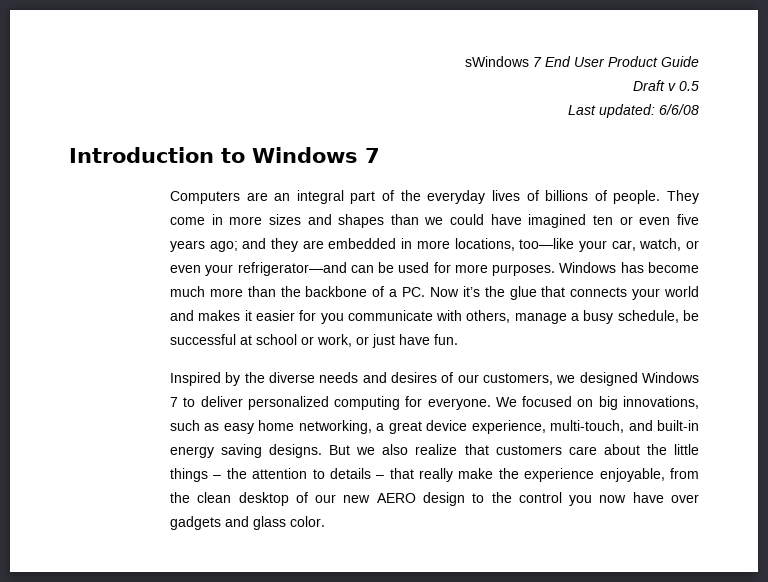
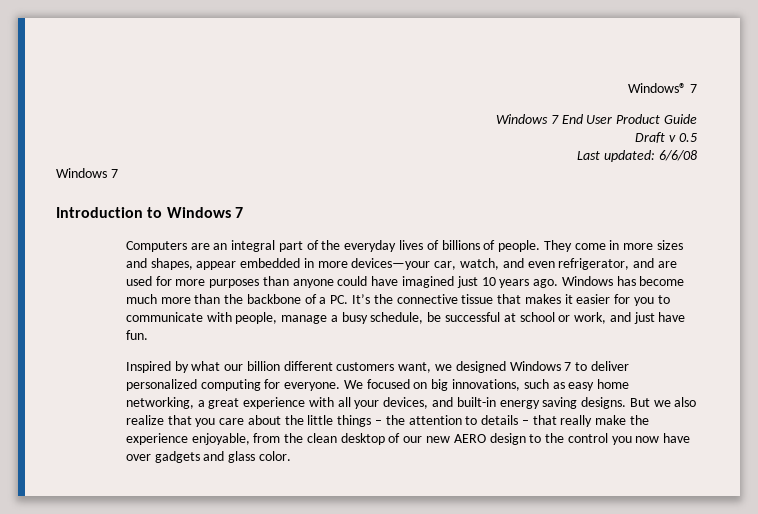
- sWindows 7 End User Product Guide
+ Windows® 7
+ Windows 7 End User Product Guide
  Last updated: 6/6/08
+ Windows 7
- They come in more sizes and shapes than we could have imagined ten or even five years ago; and they are embedded in more locations, too—like your car, watch, or even your refrigerator—and can be used for more purposes.
+ They come in more sizes and shapes, appear embedded in more devices—your car, watch, and even refrigerator, and are used for more purposes than anyone could have imagined just 10 years ago.
- Windows has become much more than the backbone of a PC. Now it’s the glue that connects your world and makes it easier for you communicate with others, manage a busy schedule, be successful at school or work, or just have fun.
+ Windows has become much more than the backbone of a PC. It’s the connective tissue that makes it easier for you to communicate with people, manage a busy schedule, be successful at school or work, and just have fun.
- Inspired by the diverse needs and desires of our customers, we designed Windows 7 to deliver personalized computing for everyone.
+ Inspired by what our billion different customers want, we designed Windows 7 to deliver personalized computing for everyone.
- We focused on big innovations, such as easy home networking, a great device experience, multi-touch, and built-in energy saving designs.
+ We focused on big innovations, such as easy home networking, a great experience with all your devices, and built-in energy saving designs.
- But we also realize that customers care about the little things – the attention to details – that really make the experience enjoyable, from the clean desktop of our new AERO design to the control you now have over gadgets and glass color.
+ But we also realize that you care about the little things – the attention to details – that really make the experience enjoyable, from the clean desktop of our new AERO design to the control you now have over gadgets and glass color.

